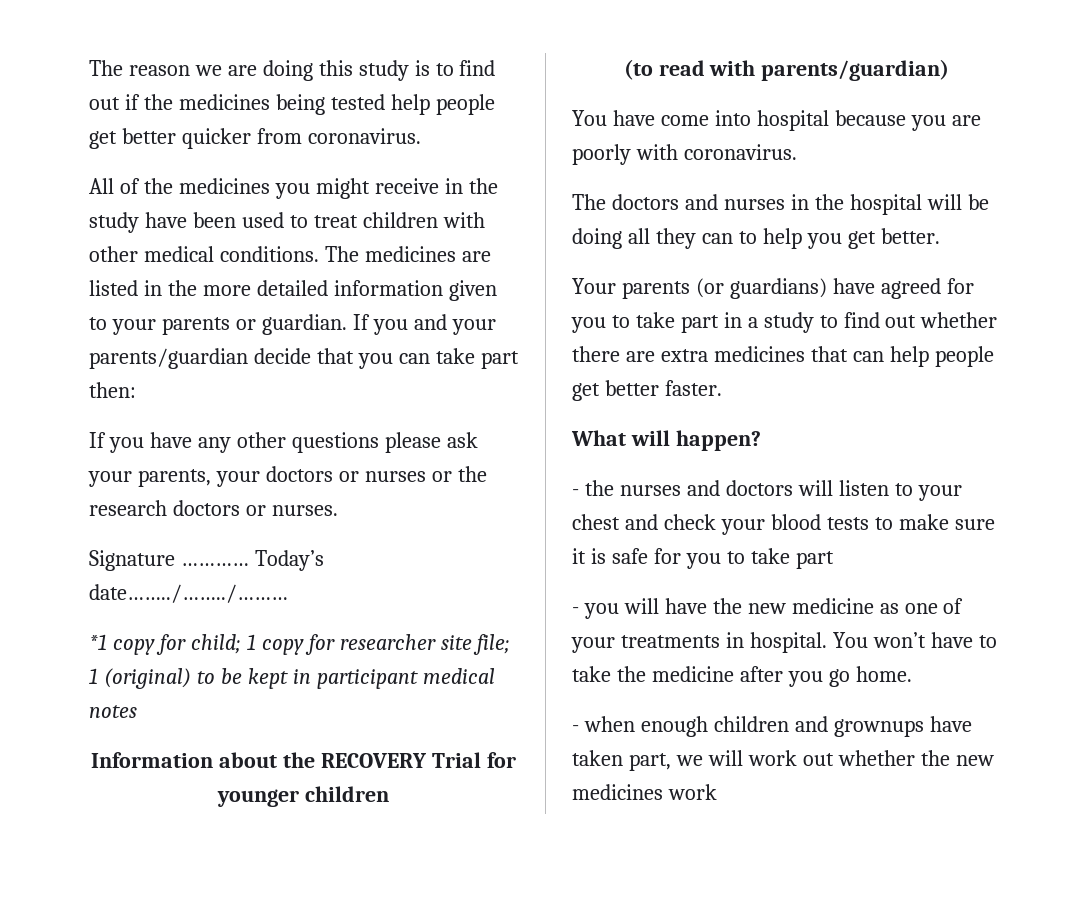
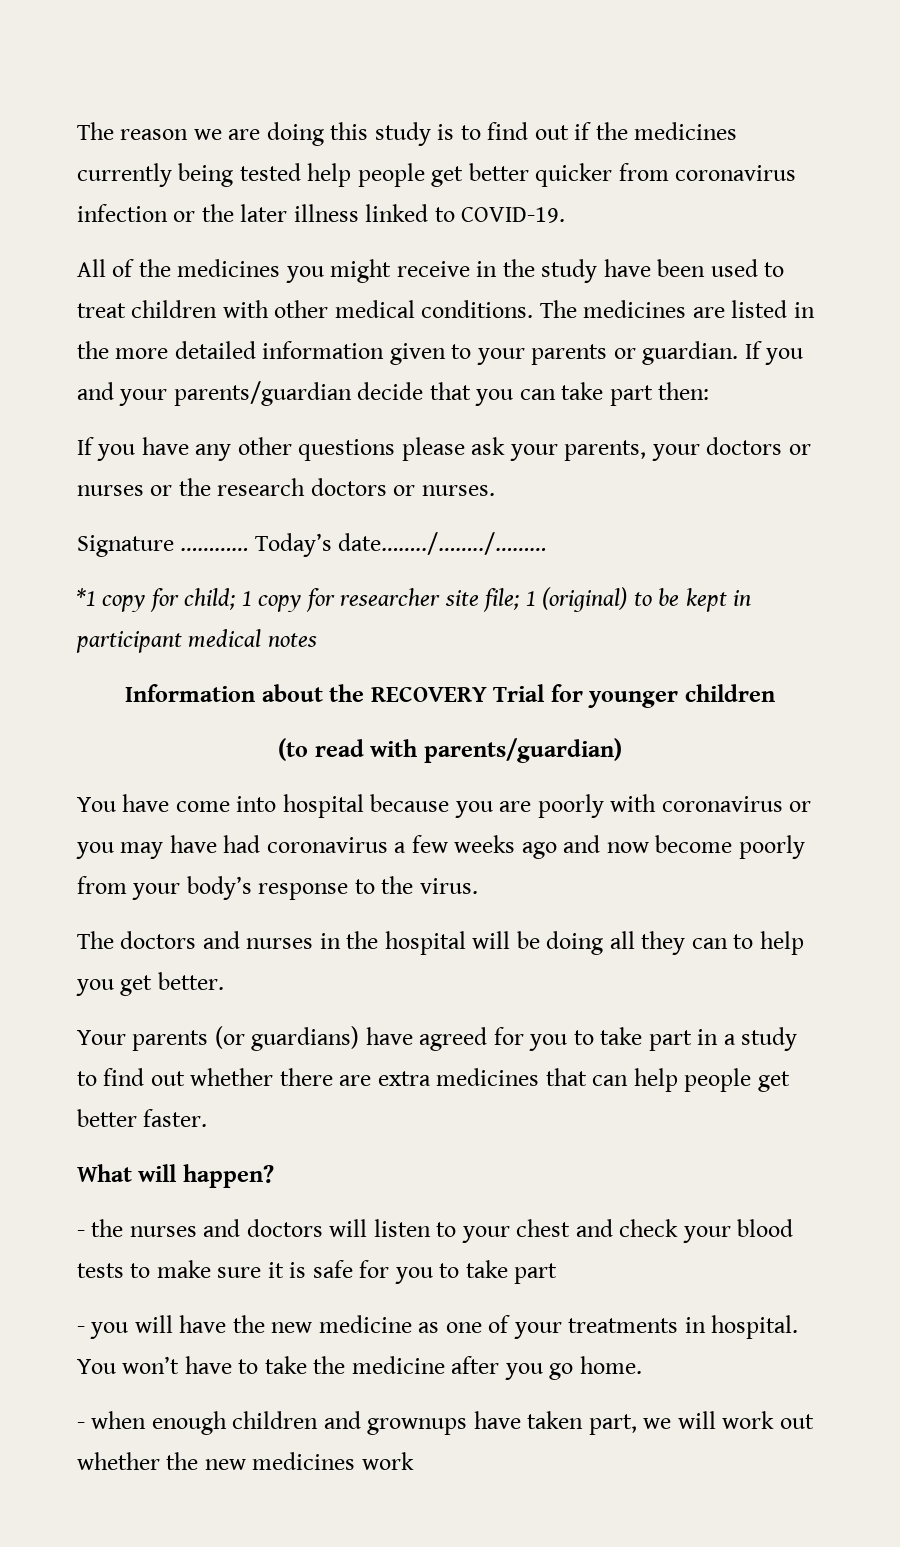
- The reason we are doing this study is to find out if the medicines being tested help people get better quicker from coronavirus.
+ The reason we are doing this study is to find out if the medicines currently being tested help people get better quicker from coronavirus infection or the later illness linked to COVID-19.
- You have come into hospital because you are poorly with coronavirus.
+ You have come into hospital because you are poorly with coronavirus or you may have had coronavirus a few weeks ago and now become poorly from your body’s response to the virus.

